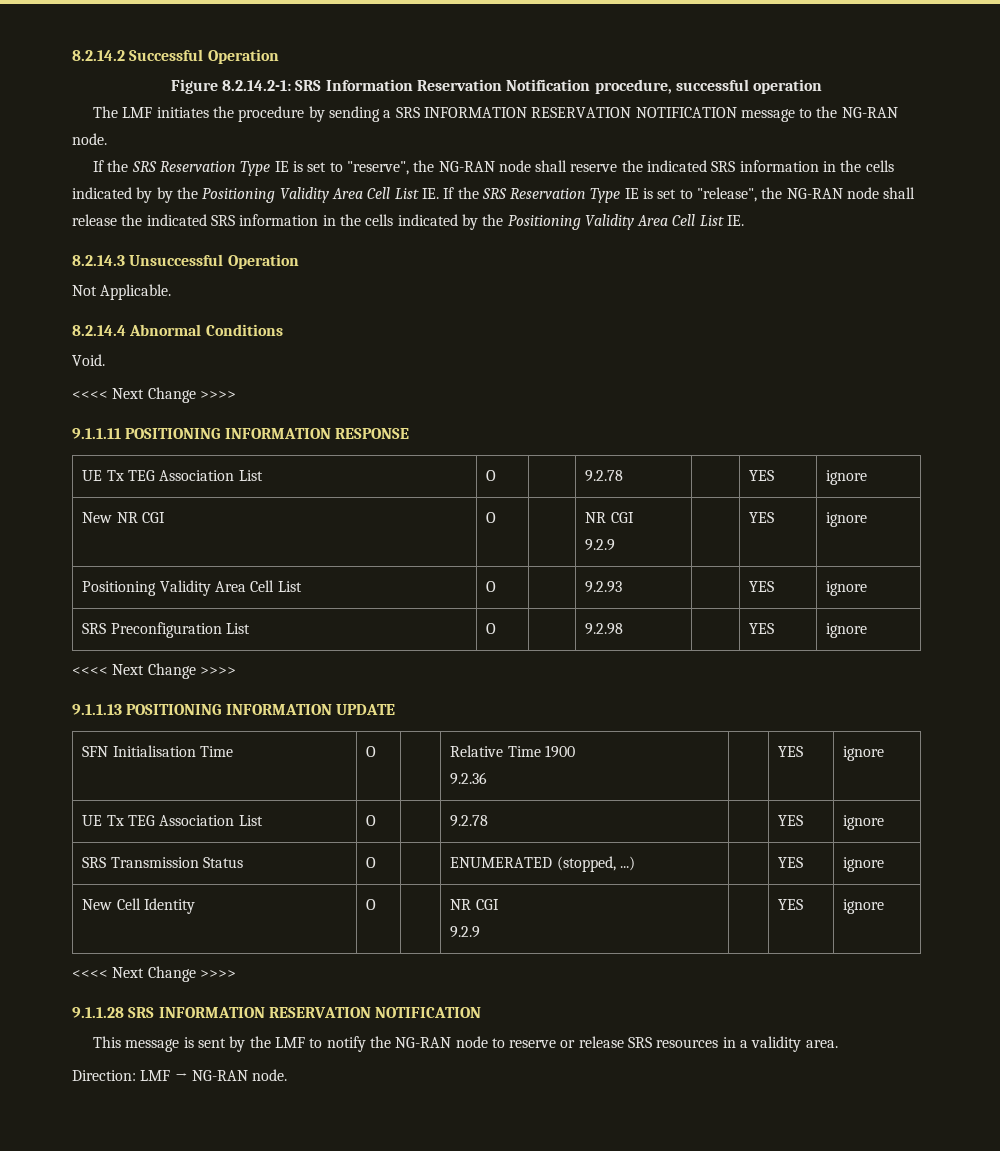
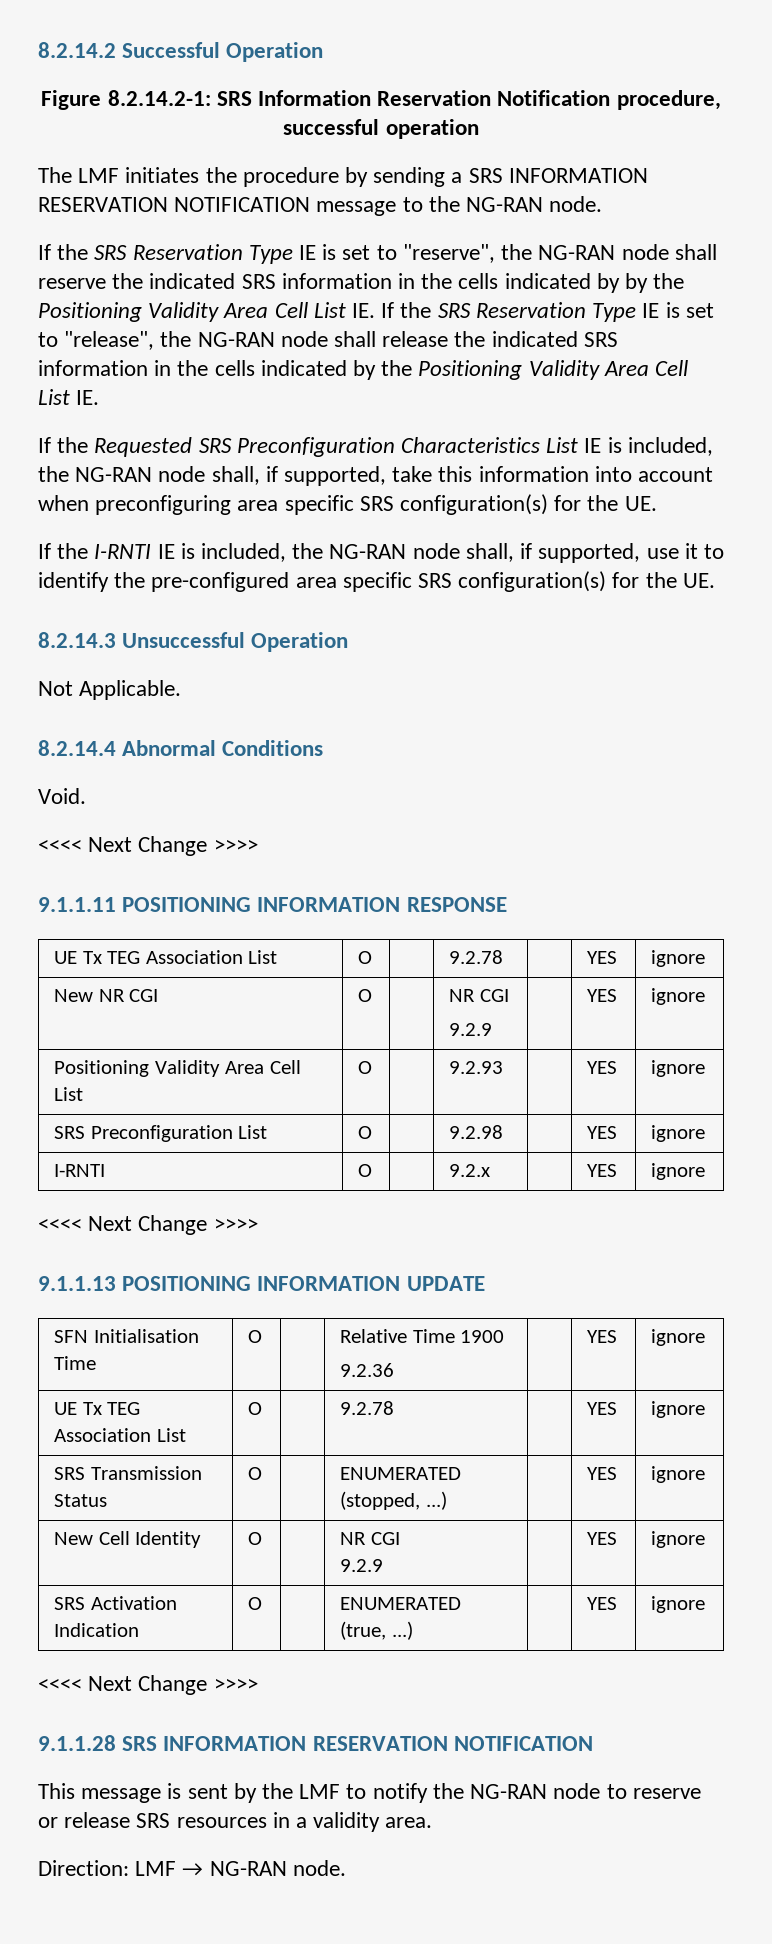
+ If the Requested SRS Preconfiguration Characteristics List IE is included, the NG-RAN node shall, if supported, take this information into account when preconfiguring area specific SRS configuration(s) for the UE.
+ If the I-RNTI IE is included, the NG-RAN node shall, if supported, use it to identify the pre-configured area specific SRS configuration(s) for the UE.
+ I-RNTI | O | | 9.2.x | | YES | ignore
+ SRS Activation Indication | O | | ENUMERATED (true, ...) | | YES | ignore

